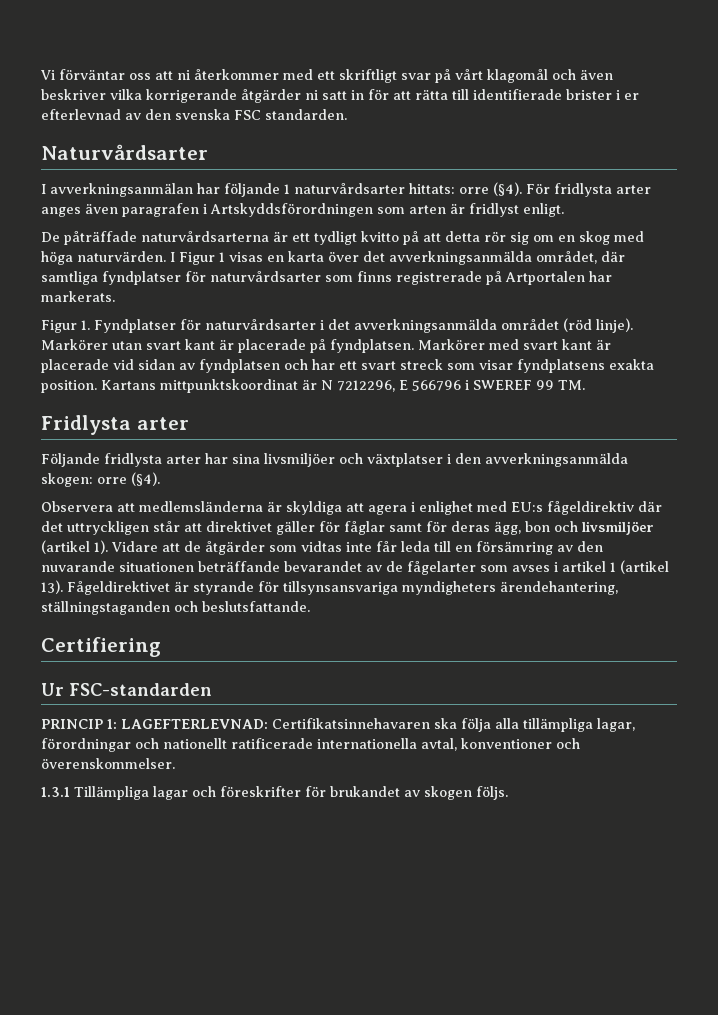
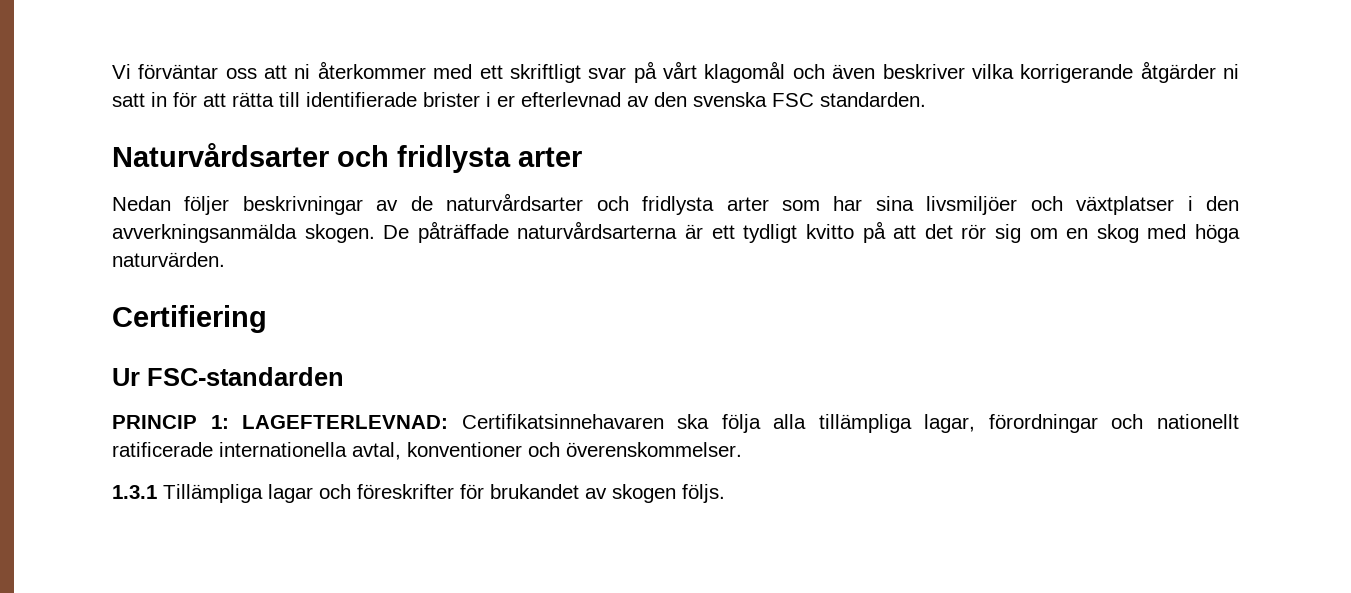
- Naturvårdsarter
- I avverkningsanmälan har följande 1 naturvårdsarter hittats: orre (§4). För fridlysta arter anges även paragrafen i Artskyddsförordningen som arten är fridlyst enligt.
- De påträffade naturvårdsarterna är ett tydligt kvitto på att detta rör sig om en skog med höga naturvärden. I Figur 1 visas en karta över det avverkningsanmälda området, där samtliga fyndplatser för naturvårdsarter som finns registrerade på Artportalen har markerats.
- Figur 1. Fyndplatser för naturvårdsarter i det avverkningsanmälda området (röd linje). Markörer utan svart kant är placerade på fyndplatsen. Markörer med svart kant är placerade vid sidan av fyndplatsen och har ett svart streck som visar fyndplatsens exakta position. Kartans mittpunktskoordinat är N 7212296, E 566796 i SWEREF 99 TM.
- Fridlysta arter
- Följande fridlysta arter har sina livsmiljöer och växtplatser i den avverkningsanmälda skogen: orre (§4).
- Observera att medlemsländerna är skyldiga att agera i enlighet med EU:s fågeldirektiv där det uttryckligen står att direktivet gäller för fåglar samt för deras ägg, bon och livsmiljöer (artikel 1). Vidare att de åtgärder som vidtas inte får leda till en försämring av den nuvarande situationen beträffande bevarandet av de fågelarter som avses i artikel 1 (artikel 13). Fågeldirektivet är styrande för tillsynsansvariga myndigheters ärendehantering, ställningstaganden och beslutsfattande.
+ Naturvårdsarter och fridlysta arter
+ Nedan följer beskrivningar av de naturvårdsarter och fridlysta arter som har sina livsmiljöer och växtplatser i den avverkningsanmälda skogen. De påträffade naturvårdsarterna är ett tydligt kvitto på att det rör sig om en skog med höga naturvärden.

